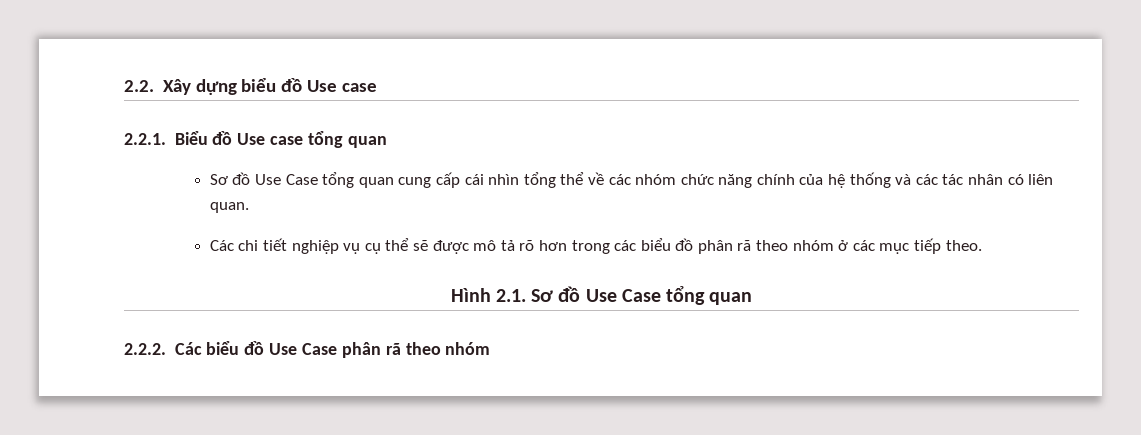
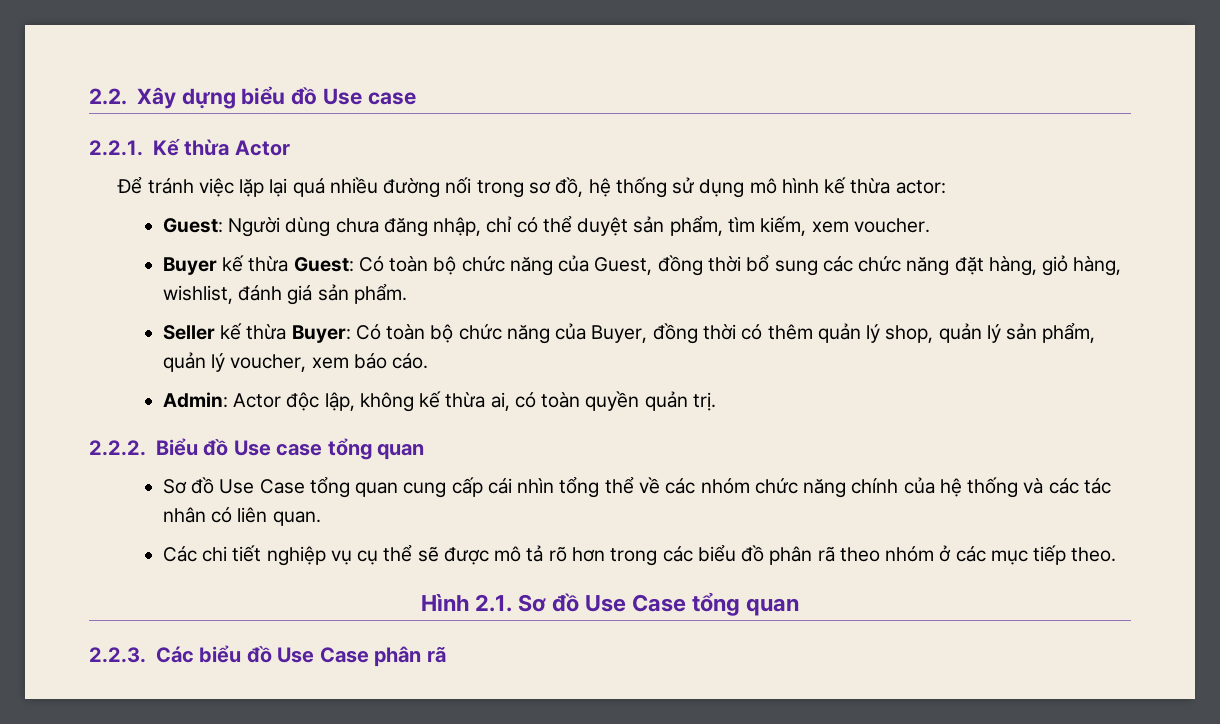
- 2.2.1. Biểu đồ Use case tổng quan
+ 2.2.1. Kế thừa Actor
+ Để tránh việc lặp lại quá nhiều đường nối trong sơ đồ, hệ thống sử dụng mô hình kế thừa actor:
+ Guest: Người dùng chưa đăng nhập, chỉ có thể duyệt sản phẩm, tìm kiếm, xem voucher.
+ Buyer kế thừa Guest: Có toàn bộ chức năng của Guest, đồng thời bổ sung các chức năng đặt hàng, giỏ hàng, wishlist, đánh giá sản phẩm.
+ Seller kế thừa Buyer: Có toàn bộ chức năng của Buyer, đồng thời có thêm quản lý shop, quản lý sản phẩm, quản lý voucher, xem báo cáo.
+ Admin: Actor độc lập, không kế thừa ai, có toàn quyền quản trị.
+ 2.2.2. Biểu đồ Use case tổng quan
- 2.2.2. Các biểu đồ Use Case phân rã theo nhóm
+ 2.2.3. Các biểu đồ Use Case phân rã

